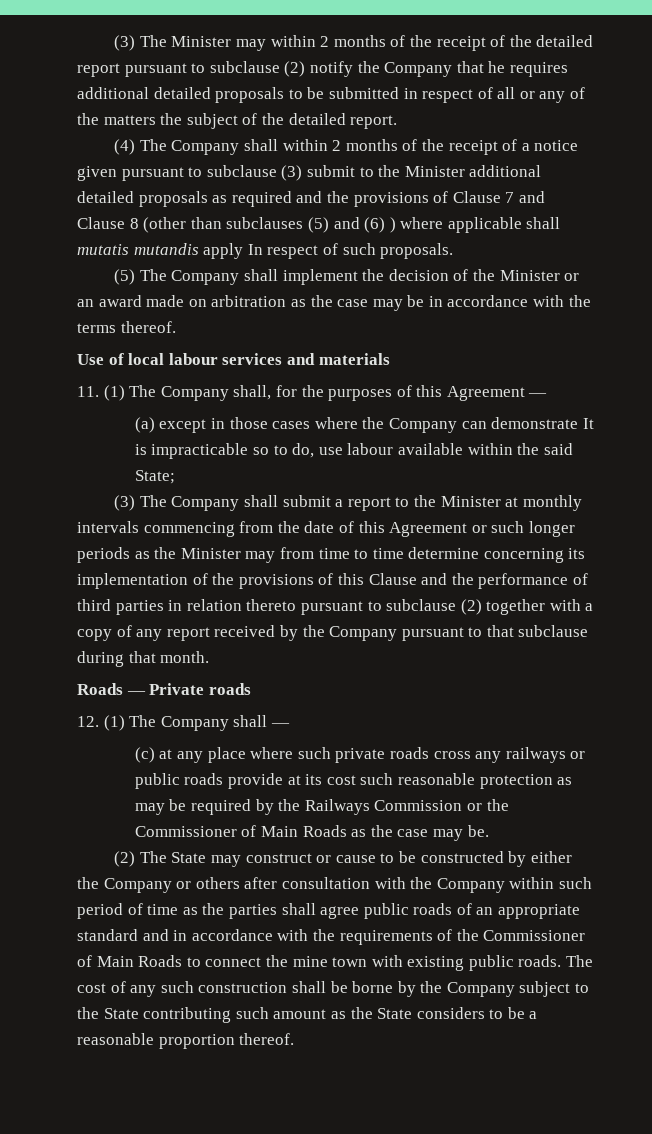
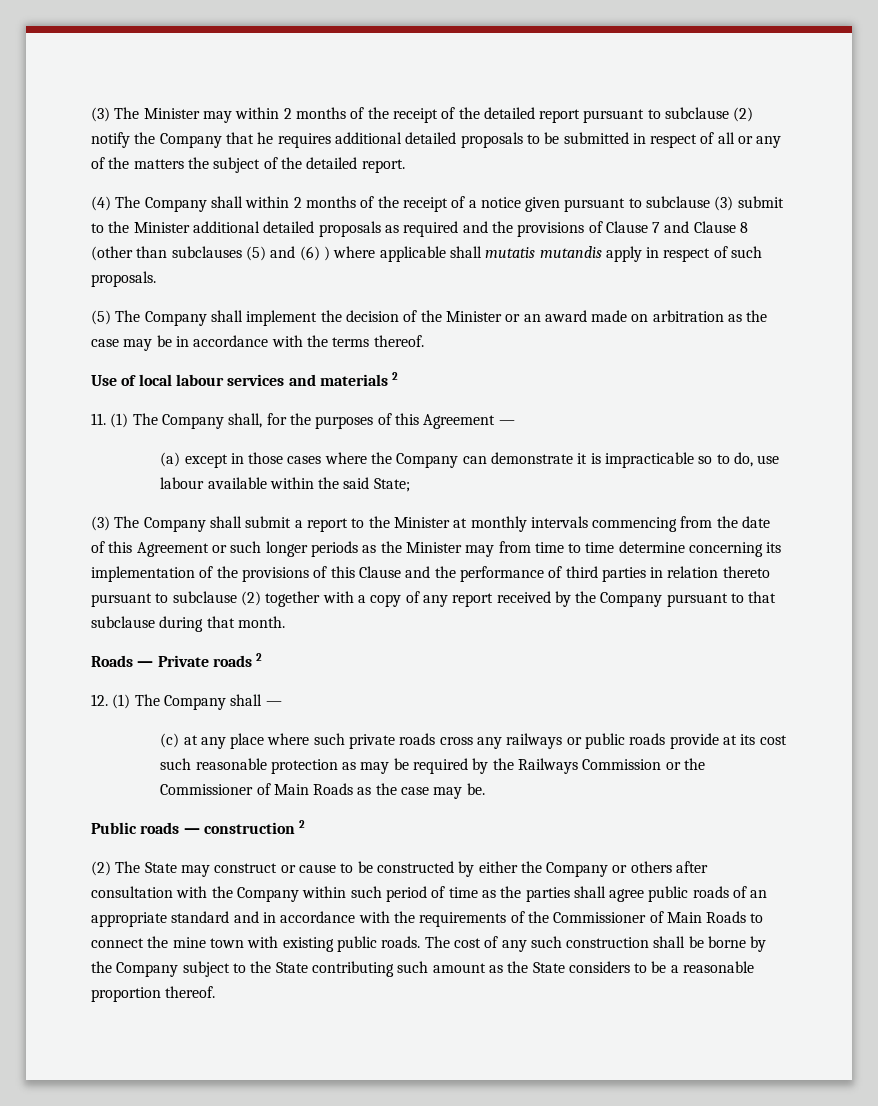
- (4) The Company shall within 2 months of the receipt of a notice given pursuant to subclause (3) submit to the Minister additional detailed proposals as required and the provisions of Clause 7 and Clause 8 (other than subclauses (5) and (6) ) where applicable shall mutatis mutandis apply In respect of such proposals.
+ (4) The Company shall within 2 months of the receipt of a notice given pursuant to subclause (3) submit to the Minister additional detailed proposals as required and the provisions of Clause 7 and Clause 8 (other than subclauses (5) and (6) ) where applicable shall mutatis mutandis apply in respect of such proposals.
- Use of local labour services and materials
+ Use of local labour services and materials 2
- (a) except in those cases where the Company can demonstrate It is impracticable so to do, use labour available within the said State;
+ (a) except in those cases where the Company can demonstrate it is impracticable so to do, use labour available within the said State;
- Roads — Private roads
+ Roads — Private roads 2
+ Public roads — construction 2

